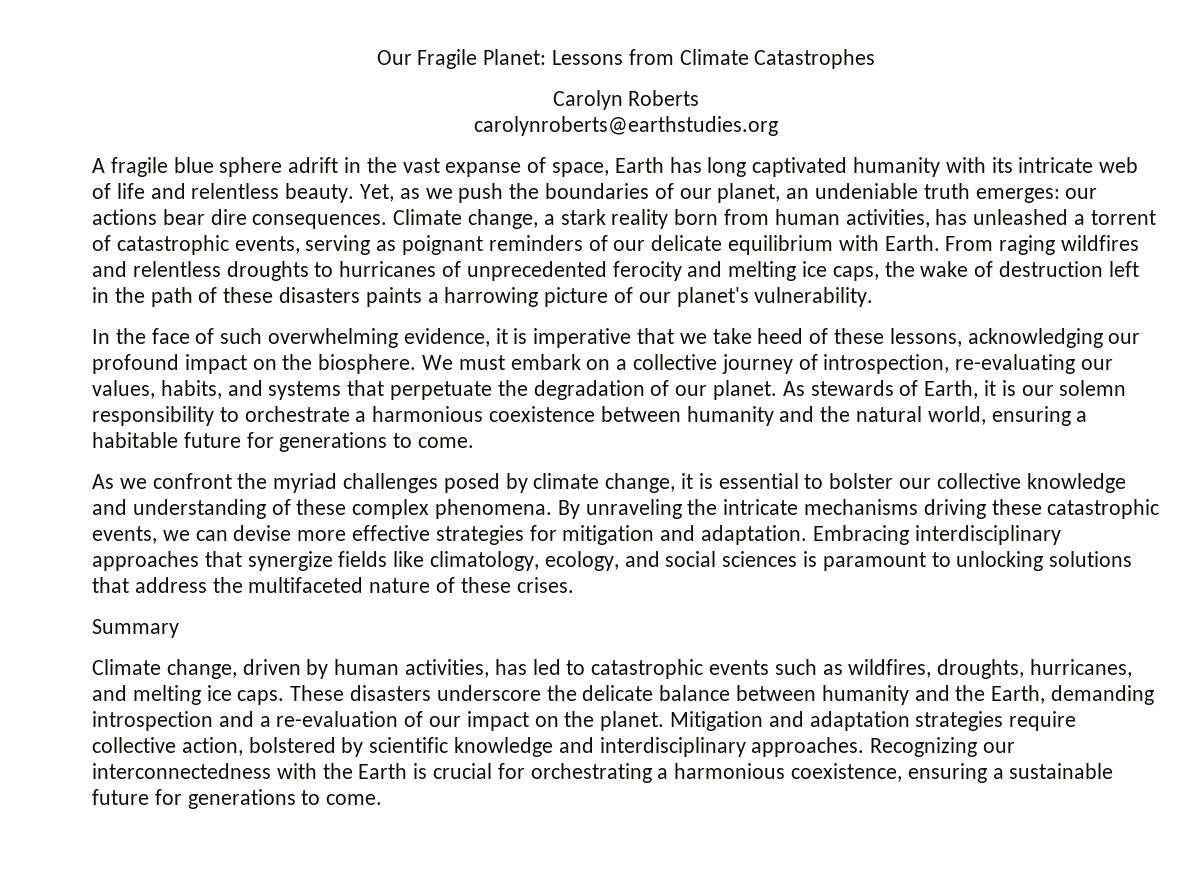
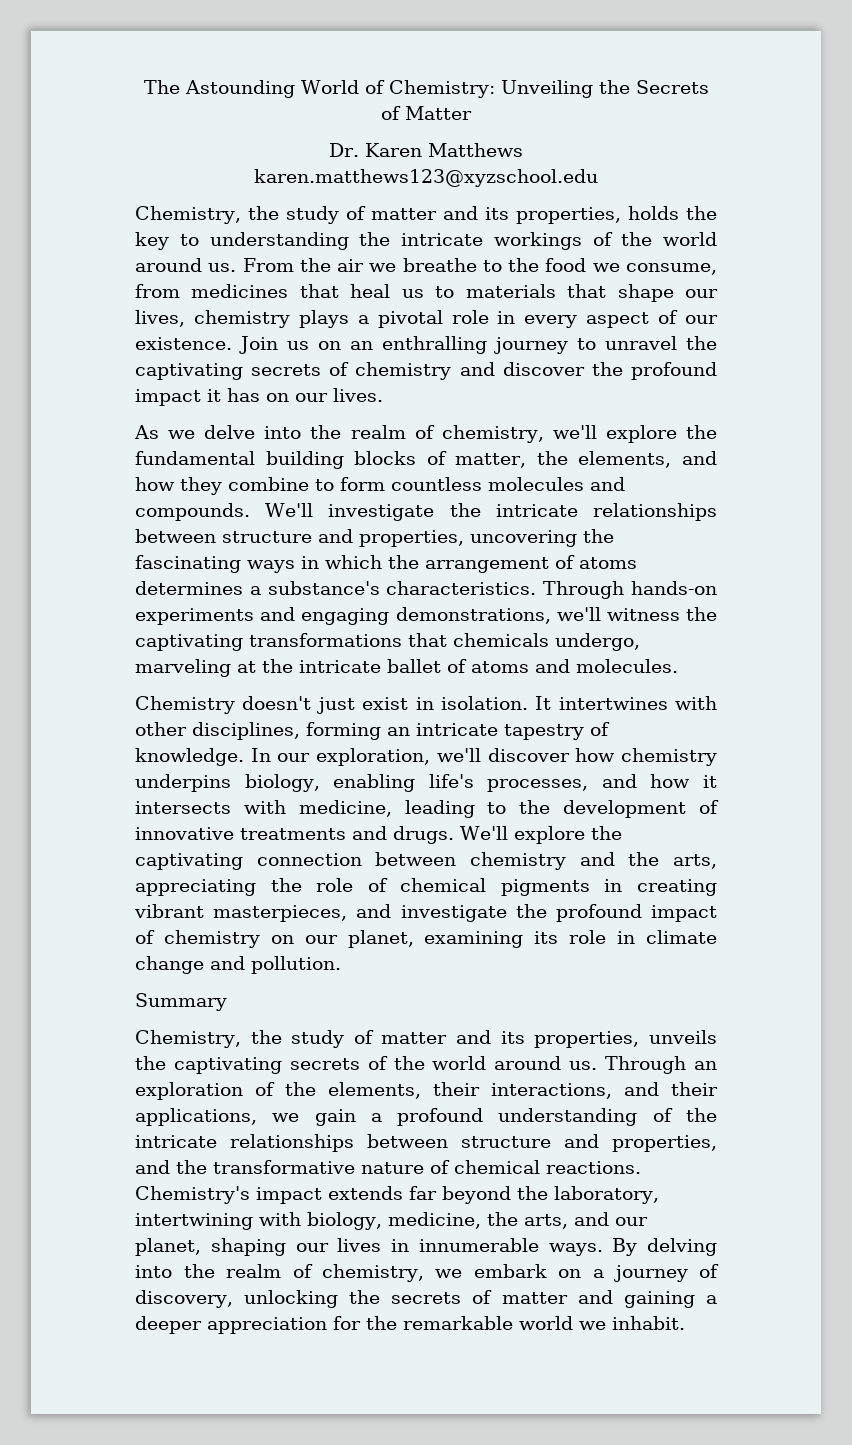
- Our Fragile Planet: Lessons from Climate Catastrophes
- Carolyn Roberts
- carolynroberts@earthstudies.org
- A fragile blue sphere adrift in the vast expanse of space, Earth has long captivated humanity with its intricate web of life and relentless beauty. Yet, as we push the boundaries of our planet, an undeniable truth emerges: our actions bear dire consequences. Climate change, a stark reality born from human activities, has unleashed a torrent of catastrophic events, serving as poignant reminders of our delicate equilibrium with Earth. From raging wildfires and relentless droughts to hurricanes of unprecedented ferocity and melting ice caps, the wake of destruction left in the path of these disasters paints a harrowing picture of our planet's vulnerability.
- In the face of such overwhelming evidence, it is imperative that we take heed of these lessons, acknowledging our profound impact on the biosphere. We must embark on a collective journey of introspection, re-evaluating our values, habits, and systems that perpetuate the degradation of our planet. As stewards of Earth, it is our solemn responsibility to orchestrate a harmonious coexistence between humanity and the natural world, ensuring a habitable future for generations to come.
- As we confront the myriad challenges posed by climate change, it is essential to bolster our collective knowledge and understanding of these complex phenomena. By unraveling the intricate mechanisms driving these catastrophic events, we can devise more effective strategies for mitigation and adaptation. Embracing interdisciplinary approaches that synergize fields like climatology, ecology, and social sciences is paramount to unlocking solutions that address the multifaceted nature of these crises.
+ The Astounding World of Chemistry: Unveiling the Secrets of Matter
+ Dr. Karen Matthews
+ karen.matthews123@xyzschool.edu
+ Chemistry, the study of matter and its properties, holds the key to understanding the intricate workings of the world around us. From the air we breathe to the food we consume, from medicines that heal us to materials that shape our lives, chemistry plays a pivotal role in every aspect of our existence. Join us on an enthralling journey to unravel the captivating secrets of chemistry and discover the profound impact it has on our lives.
+ As we delve into the realm of chemistry, we'll explore the fundamental building blocks of matter, the elements, and how they combine to form countless molecules and compounds. We'll investigate the intricate relationships between structure and properties, uncovering the fascinating ways in which the arrangement of atoms determines a substance's characteristics. Through hands-on experiments and engaging demonstrations, we'll witness the captivating transformations that chemicals undergo, marveling at the intricate ballet of atoms and molecules.
+ Chemistry doesn't just exist in isolation. It intertwines with other disciplines, forming an intricate tapestry of knowledge. In our exploration, we'll discover how chemistry underpins biology, enabling life's processes, and how it intersects with medicine, leading to the development of innovative treatments and drugs. We'll explore the captivating connection between chemistry and the arts, appreciating the role of chemical pigments in creating vibrant masterpieces, and investigate the profound impact of chemistry on our planet, examining its role in climate change and pollution.
  Summary
- Climate change, driven by human activities, has led to catastrophic events such as wildfires, droughts, hurricanes, and melting ice caps. These disasters underscore the delicate balance between humanity and the Earth, demanding introspection and a re-evaluation of our impact on the planet. Mitigation and adaptation strategies require collective action, bolstered by scientific knowledge and interdisciplinary approaches. Recognizing our interconnectedness with the Earth is crucial for orchestrating a harmonious coexistence, ensuring a sustainable future for generations to come.
+ Chemistry, the study of matter and its properties, unveils the captivating secrets of the world around us. Through an exploration of the elements, their interactions, and their applications, we gain a profound understanding of the intricate relationships between structure and properties, and the transformative nature of chemical reactions. Chemistry's impact extends far beyond the laboratory, intertwining with biology, medicine, the arts, and our planet, shaping our lives in innumerable ways. By delving into the realm of chemistry, we embark on a journey of discovery, unlocking the secrets of matter and gaining a deeper appreciation for the remarkable world we inhabit.

